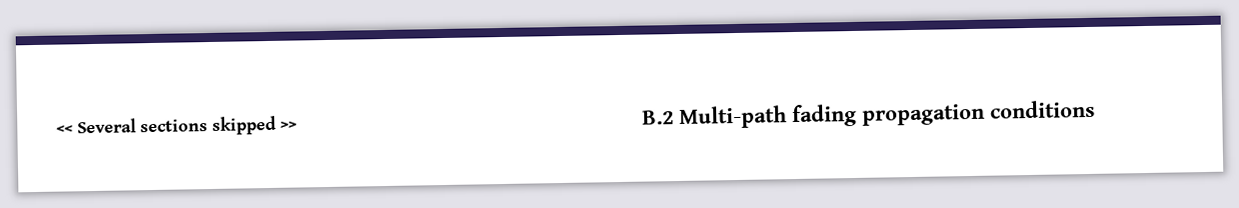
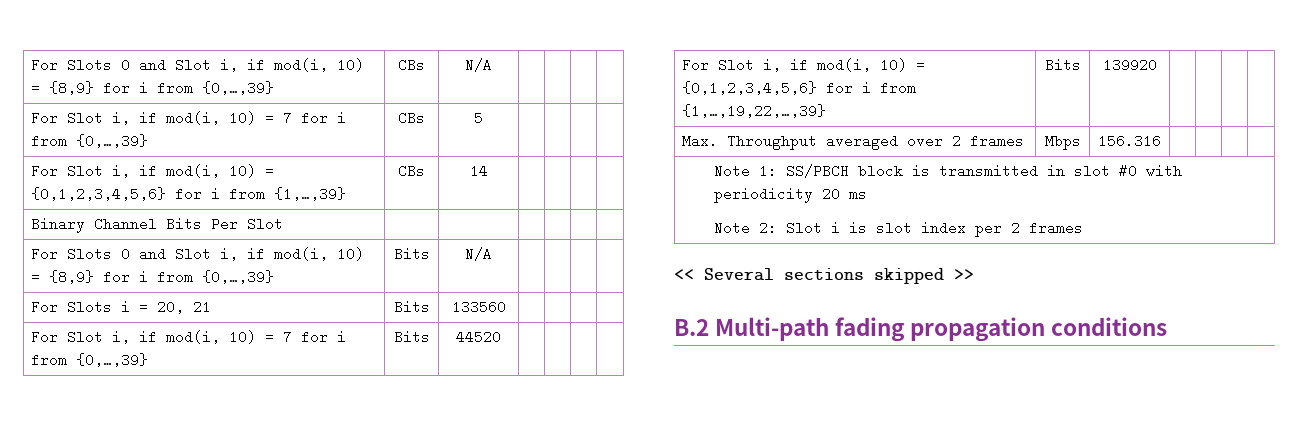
+ For Slots 0 and Slot i, if mod(i, 10) = {8,9} for i from {0,…,39} | CBs | N/A | | | |
+ For Slot i, if mod(i, 10) = 7 for i from {0,…,39} | CBs | 5 | | | |
+ For Slot i, if mod(i, 10) = {0,1,2,3,4,5,6} for i from {1,…,39} | CBs | 14 | | | |
+ Binary Channel Bits Per Slot | | | | | |
+ For Slots 0 and Slot i, if mod(i, 10) = {8,9} for i from {0,…,39} | Bits | N/A | | | |
+ For Slots i = 20, 21 | Bits | 133560 | | | |
+ For Slot i, if mod(i, 10) = 7 for i from {0,…,39} | Bits | 44520 | | | |
+ For Slot i, if mod(i, 10) = {0,1,2,3,4,5,6} for i from {1,…,19,22,…,39} | Bits | 139920 | | | |
+ Max. Throughput averaged over 2 frames | Mbps | 156.316 | | | |
+ Note 1: SS/PBCH block is transmitted in slot #0 with periodicity 20 ms
+ Note 2: Slot i is slot index per 2 frames

